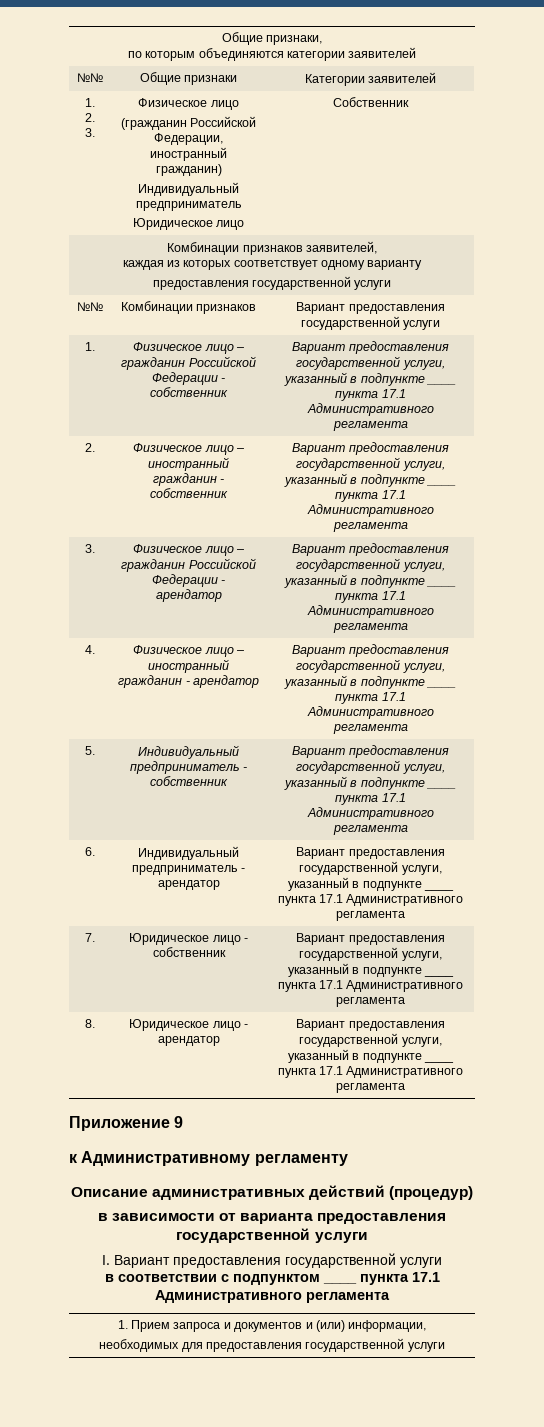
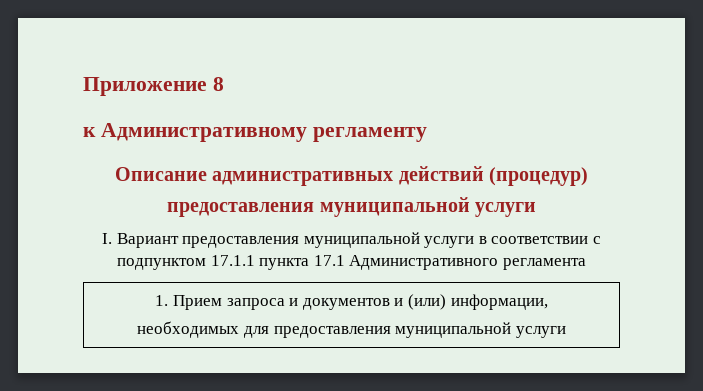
- Общие признаки,
- по которым объединяются категории заявителей
- №№ | Общие признаки | Категории заявителей
- 1.
- 2.
- 3. | Физическое лицо
- (гражданин Российской Федерации, иностранный гражданин)
- Индивидуальный предприниматель
- Юридическое лицо | Собственник
- Комбинации признаков заявителей,
- каждая из которых соответствует одному варианту
- предоставления государственной услуги
- №№ | Комбинации признаков | Вариант предоставления государственной услуги
- 1. | Физическое лицо – гражданин Российской Федерации - собственник | Вариант предоставления государственной услуги, указанный в подпункте ____ пункта 17.1 Административного регламента
- 2. | Физическое лицо – иностранный гражданин - собственник | Вариант предоставления государственной услуги, указанный в подпункте ____ пункта 17.1 Административного регламента
- 3. | Физическое лицо – гражданин Российской Федерации - арендатор | Вариант предоставления государственной услуги, указанный в подпункте ____ пункта 17.1 Административного регламента
- 4. | Физическое лицо – иностранный гражданин - арендатор | Вариант предоставления государственной услуги, указанный в подпункте ____ пункта 17.1 Административного регламента
- 5. | Индивидуальный предприниматель - собственник | Вариант предоставления государственной услуги, указанный в подпункте ____ пункта 17.1 Административного регламента
- 6. | Индивидуальный предприниматель - арендатор | Вариант предоставления государственной услуги, указанный в подпункте ____ пункта 17.1 Административного регламента
- 7. | Юридическое лицо - собственник | Вариант предоставления государственной услуги, указанный в подпункте ____ пункта 17.1 Административного регламента
- 8. | Юридическое лицо - арендатор | Вариант предоставления государственной услуги, указанный в подпункте ____ пункта 17.1 Административного регламента
- Приложение 9
+ Приложение 8
  Описание административных действий (процедур)
- в зависимости от варианта предоставления государственной услуги
+ предоставления муниципальной услуги
- I. Вариант предоставления государственной услуги
- в соответствии с подпунктом ____ пункта 17.1 Административного регламента
+ I. Вариант предоставления муниципальной услуги в соответствии с подпунктом 17.1.1 пункта 17.1 Административного регламента
  1. Прием запроса и документов и (или) информации,
- необходимых для предоставления государственной услуги
+ необходимых для предоставления муниципальной услуги

